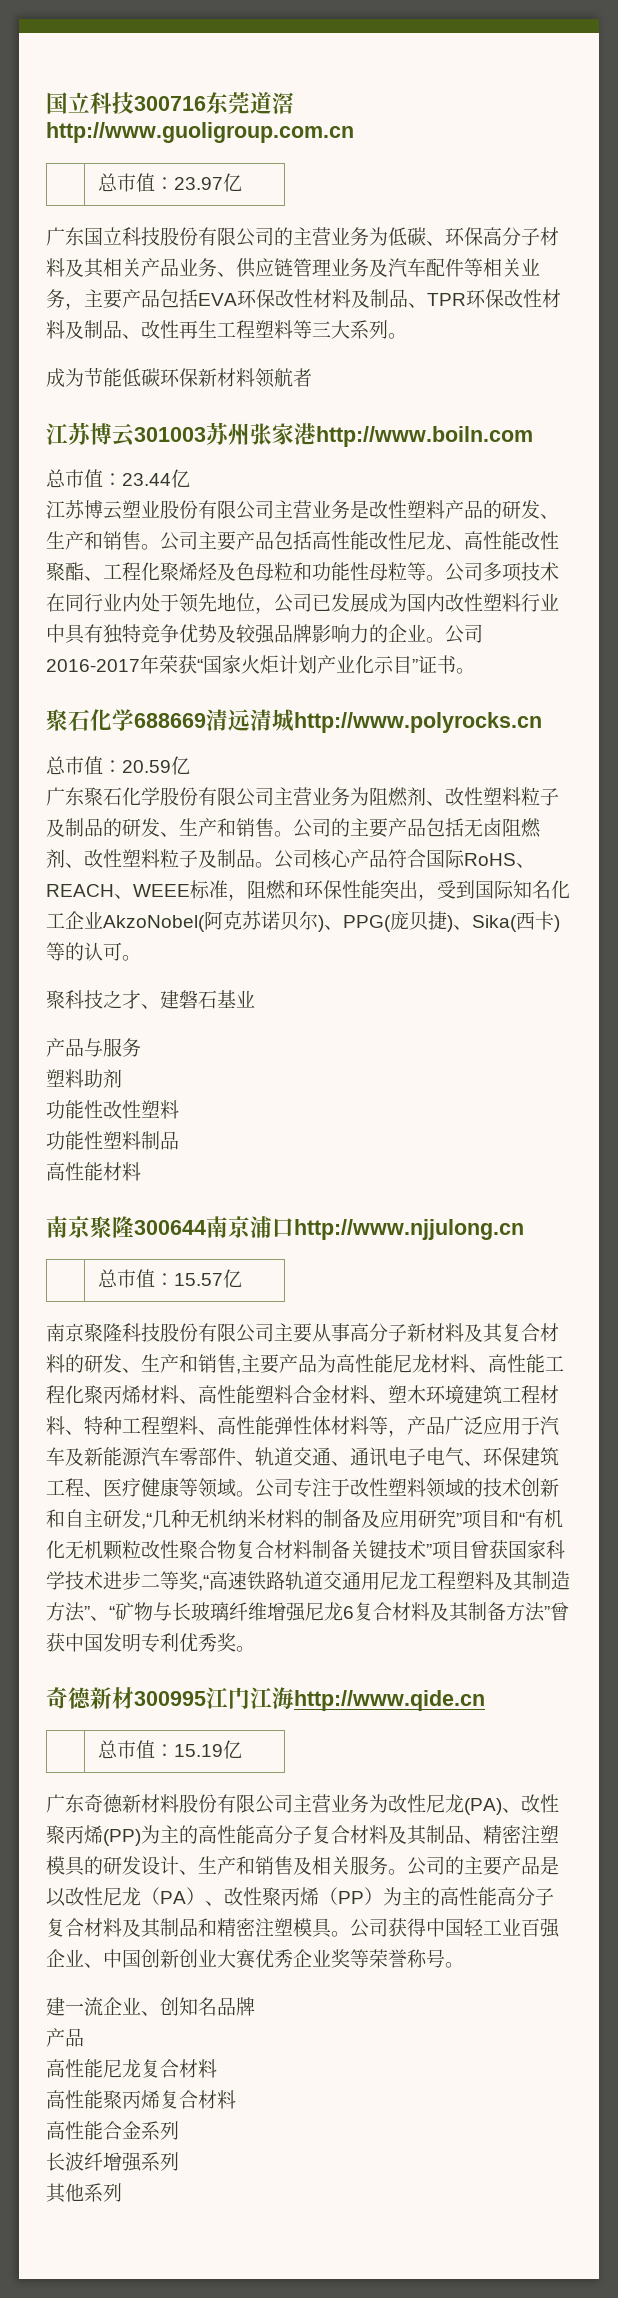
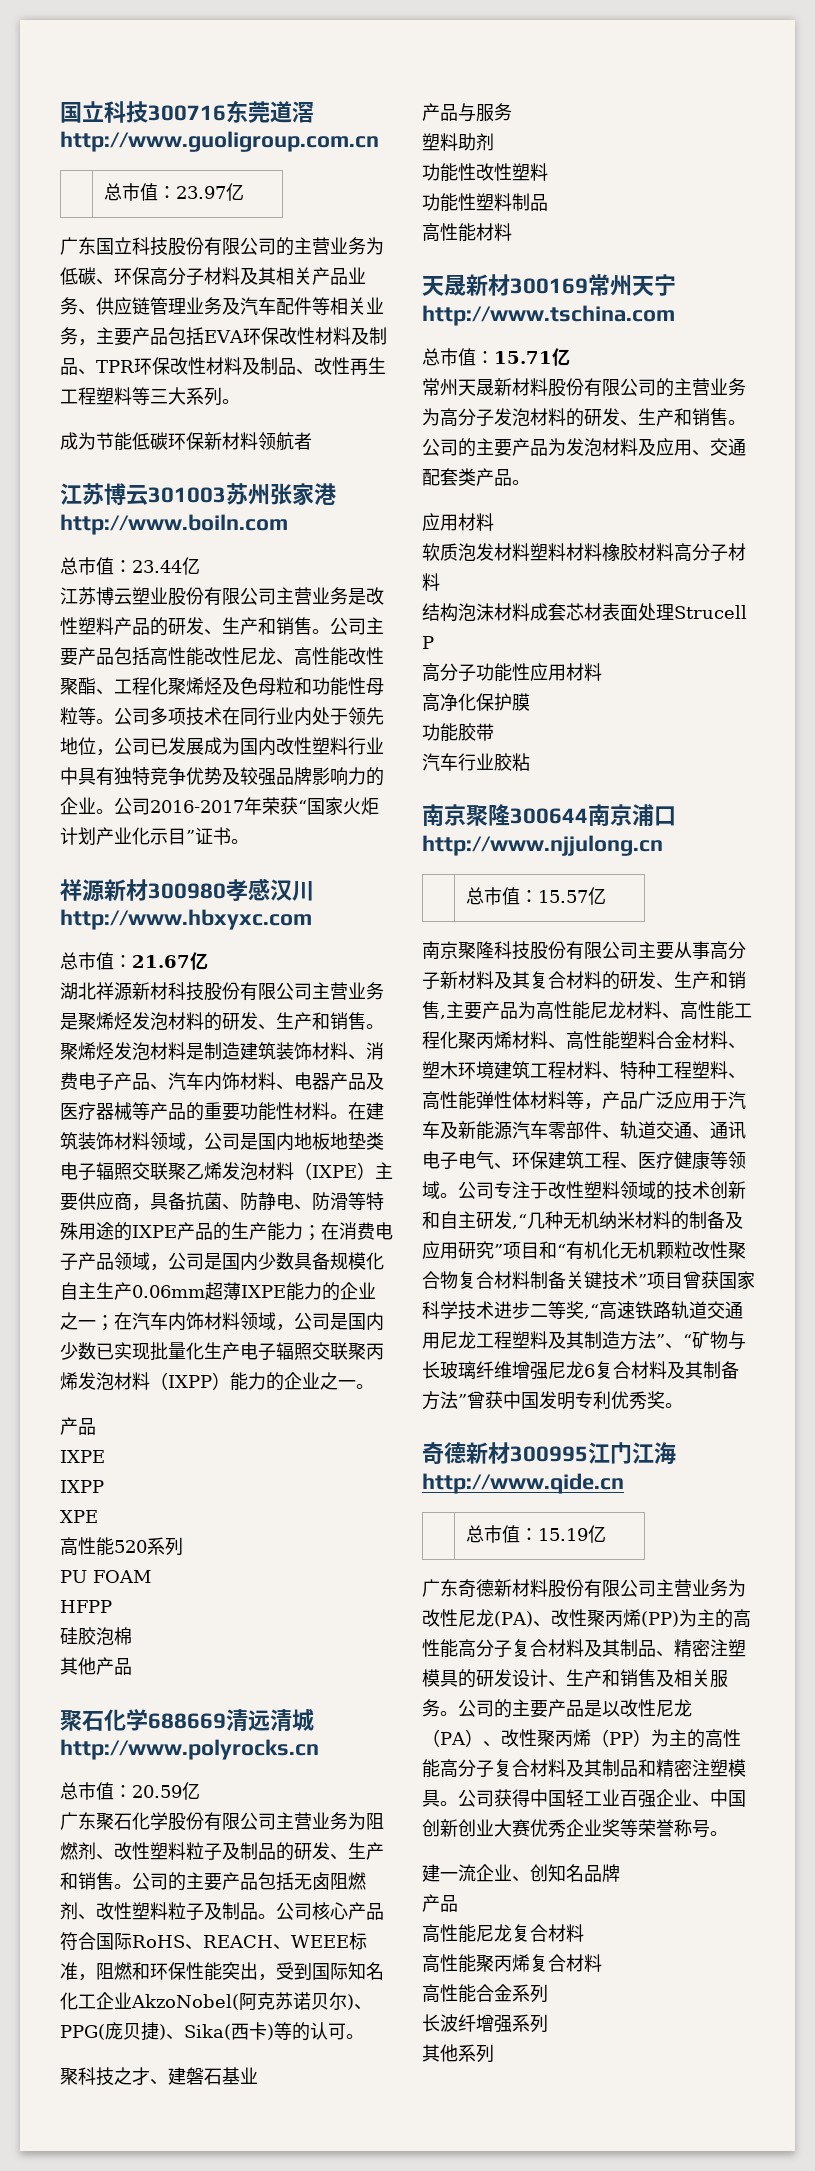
+ 祥源新材300980孝感汉川http://www.hbxyxc.com
+ 总市值：21.67亿
+ 湖北祥源新材科技股份有限公司主营业务是聚烯烃发泡材料的研发、生产和销售。聚烯烃发泡材料是制造建筑装饰材料、消费电子产品、汽车内饰材料、电器产品及医疗器械等产品的重要功能性材料。在建筑装饰材料领域，公司是国内地板地垫类电子辐照交联聚乙烯发泡材料（IXPE）主要供应商，具备抗菌、防静电、防滑等特殊用途的IXPE产品的生产能力；在消费电子产品领域，公司是国内少数具备规模化自主生产0.06mm超薄IXPE能力的企业之一；在汽车内饰材料领域，公司是国内少数已实现批量化生产电子辐照交联聚丙烯发泡材料（IXPP）能力的企业之一。
+ 产品
+ IXPE
+ IXPP
+ XPE
+ 高性能520系列
+ PU FOAM
+ HFPP
+ 硅胶泡棉
+ 其他产品
+ 天晟新材300169常州天宁http://www.tschina.com
+ 总市值：15.71亿
+ 常州天晟新材料股份有限公司的主营业务为高分子发泡材料的研发、生产和销售。公司的主要产品为发泡材料及应用、交通配套类产品。
+ 应用材料
+ 软质泡发材料塑料材料橡胶材料高分子材料
+ 结构泡沫材料成套芯材表面处理Strucell P
+ 高分子功能性应用材料
+ 高净化保护膜
+ 功能胶带
+ 汽车行业胶粘

